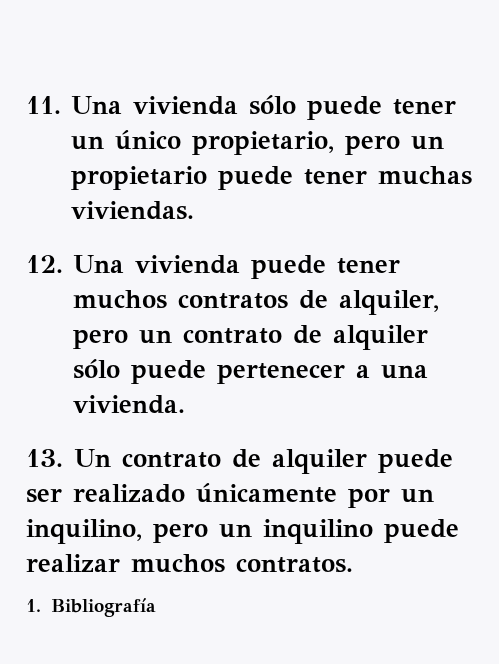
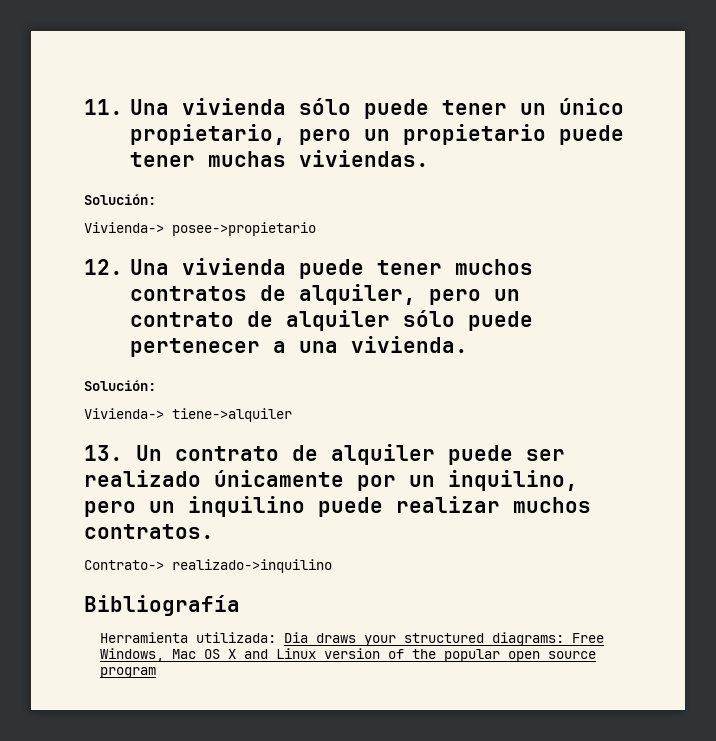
  11. Una vivienda sólo puede tener un único propietario, pero un propietario puede tener muchas viviendas.
+ Solución:
+ Vivienda-> posee->propietario
  12. Una vivienda puede tener muchos contratos de alquiler, pero un contrato de alquiler sólo puede pertenecer a una vivienda.
+ Solución:
+ Vivienda-> tiene->alquiler
- 1. Bibliografía
+ Contrato-> realizado->inquilino
+ Bibliografía
+ Herramienta utilizada: Dia draws your structured diagrams: Free Windows, Mac OS X and Linux version of the popular open source program

